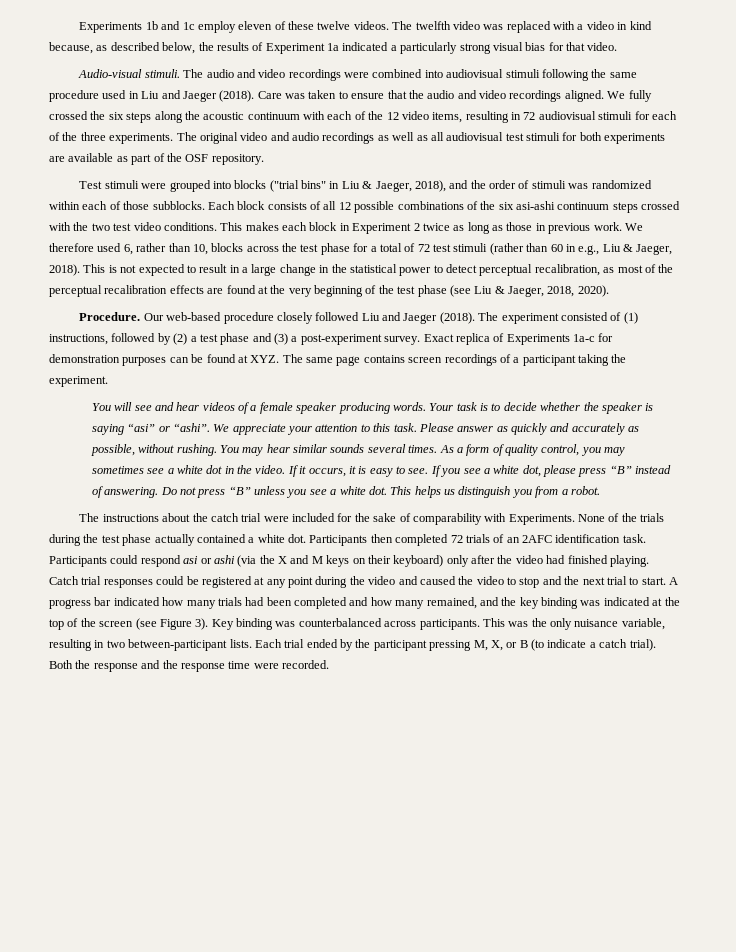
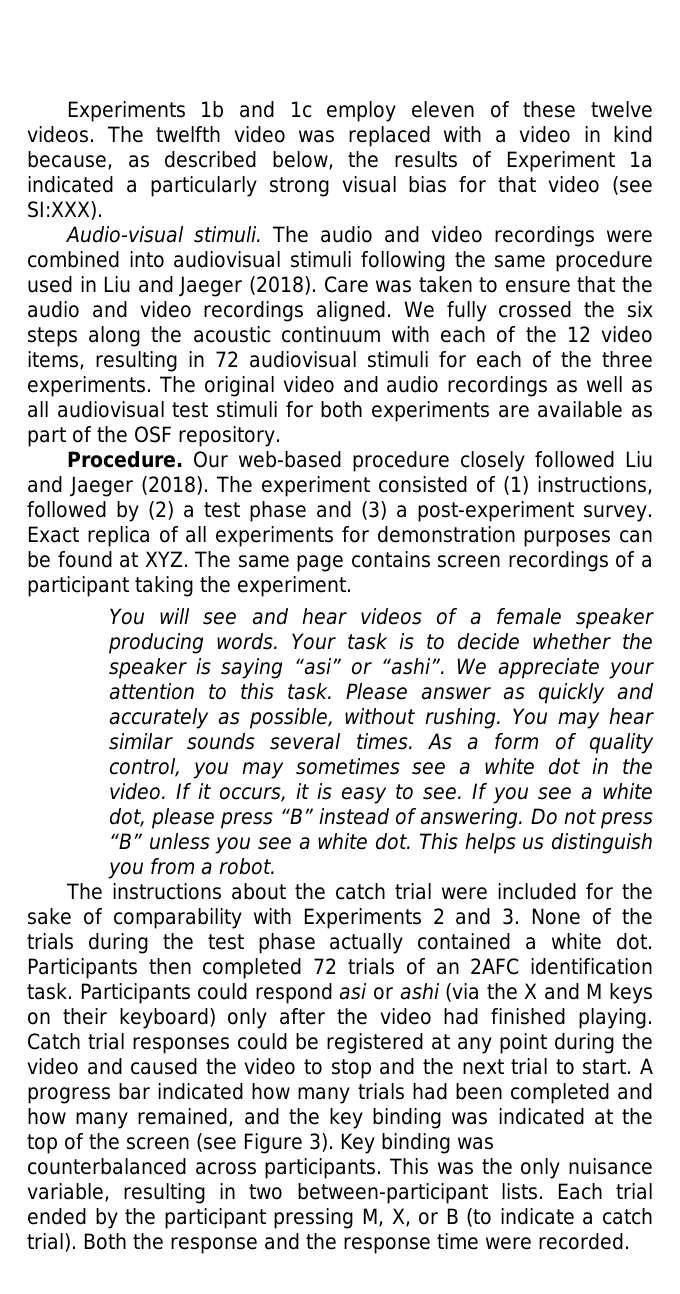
- The twelfth video was replaced with a video in kind because, as described below, the results of Experiment 1a indicated a particularly strong visual bias for that video.
+ The twelfth video was replaced with a video in kind because, as described below, the results of Experiment 1a indicated a particularly strong visual bias for that video (see SI:XXX).
- Test stimuli were grouped into blocks ("trial bins" in Liu & Jaeger, 2018), and the order of stimuli was randomized within each of those subblocks. Each block consists of all 12 possible combinations of the six asi-ashi continuum steps crossed with the two test video conditions. This makes each block in Experiment 2 twice as long as those in previous work. We therefore used 6, rather than 10, blocks across the test phase for a total of 72 test stimuli (rather than 60 in e.g., Liu & Jaeger, 2018). This is not expected to result in a large change in the statistical power to detect perceptual recalibration, as most of the perceptual recalibration effects are found at the very beginning of the test phase (see Liu & Jaeger, 2018, 2020).
- Exact replica of Experiments 1a-c for demonstration purposes can be found at XYZ. The same page contains screen recordings of a participant taking the experiment.
+ Exact replica of all experiments for demonstration purposes can be found at XYZ. The same page contains screen recordings of a participant taking the experiment.
- The instructions about the catch trial were included for the sake of comparability with Experiments. None of the trials during the test phase actually contained a white dot.
+ The instructions about the catch trial were included for the sake of comparability with Experiments 2 and 3. None of the trials during the test phase actually contained a white dot.

